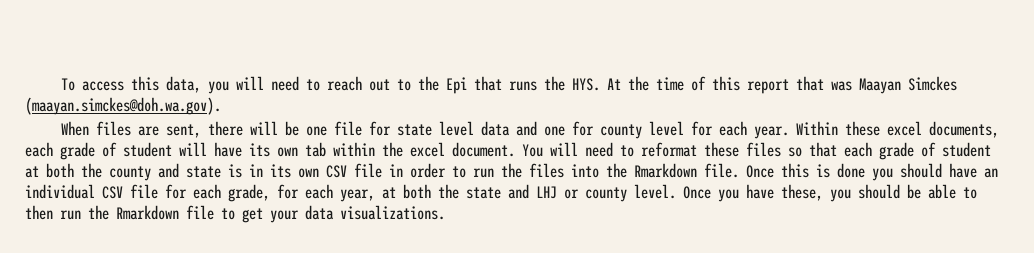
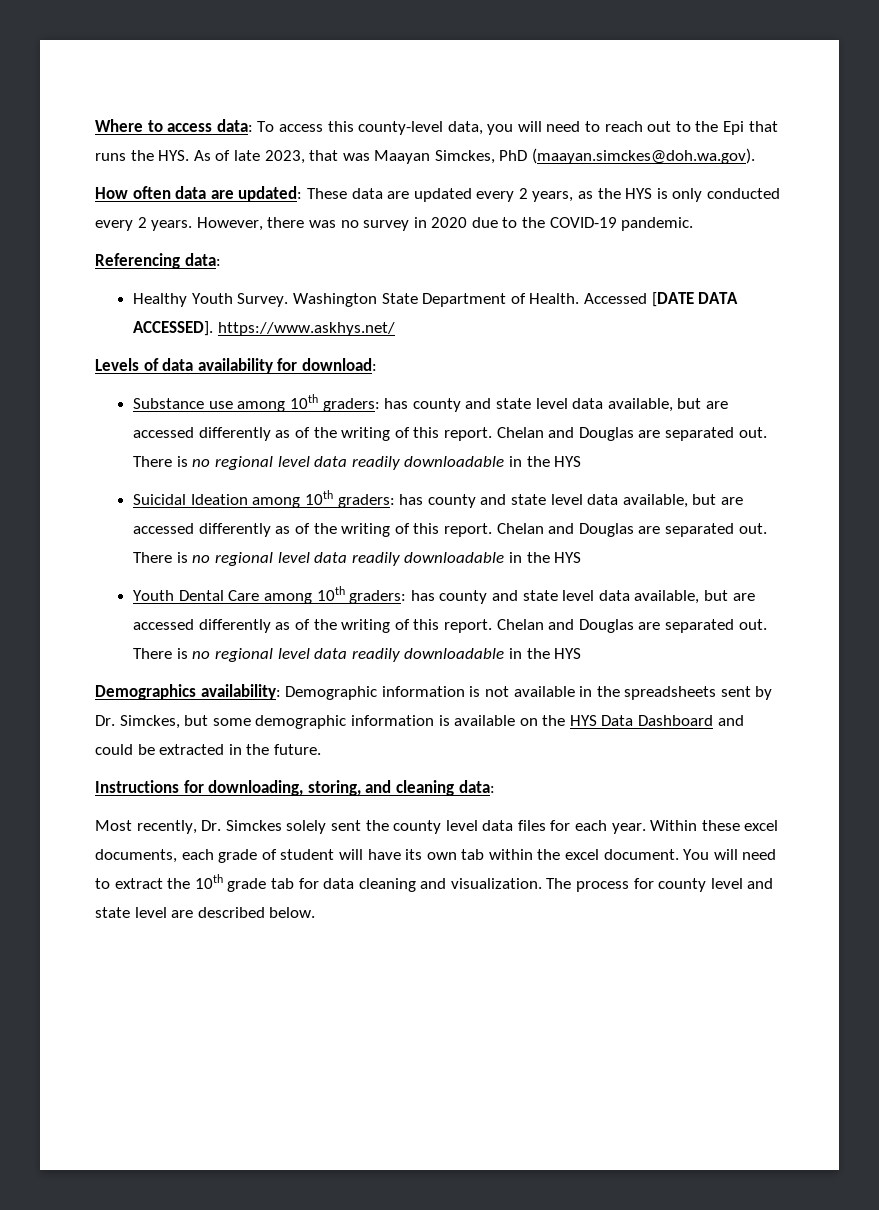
- To access this data, you will need to reach out to the Epi that runs the HYS. At the time of this report that was Maayan Simckes (maayan.simckes@doh.wa.gov).
+ Where to access data: To access this county-level data, you will need to reach out to the Epi that runs the HYS. As of late 2023, that was Maayan Simckes, PhD (maayan.simckes@doh.wa.gov).
- When files are sent, there will be one file for state level data and one for county level for each year.
+ How often data are updated: These data are updated every 2 years, as the HYS is only conducted every 2 years. However, there was no survey in 2020 due to the COVID-19 pandemic.
+ Referencing data:
+ Healthy Youth Survey. Washington State Department of Health. Accessed [DATE DATA ACCESSED]. https://www.askhys.net/
+ Levels of data availability for download:
+ Substance use among 10th graders: has county and state level data available, but are accessed differently as of the writing of this report. Chelan and Douglas are separated out. There is no regional level data readily downloadable in the HYS
+ Suicidal Ideation among 10th graders: has county and state level data available, but are accessed differently as of the writing of this report. Chelan and Douglas are separated out. There is no regional level data readily downloadable in the HYS
+ Youth Dental Care among 10th graders: has county and state level data available, but are accessed differently as of the writing of this report. Chelan and Douglas are separated out. There is no regional level data readily downloadable in the HYS
+ Demographics availability: Demographic information is not available in the spreadsheets sent by Dr. Simckes, but some demographic information is available on the HYS Data Dashboard and could be extracted in the future.
+ Instructions for downloading, storing, and cleaning data:
+ Most recently, Dr. Simckes solely sent the county level data files for each year.
- You will need to reformat these files so that each grade of student at both the county and state is in its own CSV file in order to run the files into the Rmarkdown file. Once this is done you should have an individual CSV file for each grade, for each year, at both the state and LHJ or county level. Once you have these, you should be able to then run the Rmarkdown file to get your data visualizations.
+ You will need to extract the 10th grade tab for data cleaning and visualization. The process for county level and state level are described below.

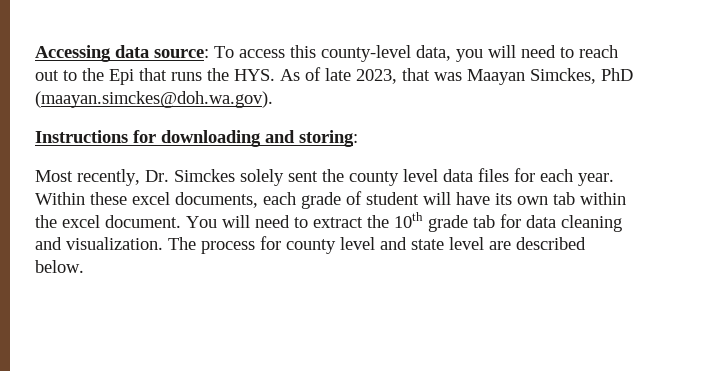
- Where to access data: To access this county-level data, you will need to reach out to the Epi that runs the HYS. As of late 2023, that was Maayan Simckes, PhD (maayan.simckes@doh.wa.gov).
+ Accessing data source: To access this county-level data, you will need to reach out to the Epi that runs the HYS. As of late 2023, that was Maayan Simckes, PhD (maayan.simckes@doh.wa.gov).
- How often data are updated: These data are updated every 2 years, as the HYS is only conducted every 2 years. However, there was no survey in 2020 due to the COVID-19 pandemic.
- Referencing data:
- Healthy Youth Survey. Washington State Department of Health. Accessed [DATE DATA ACCESSED]. https://www.askhys.net/
- Levels of data availability for download:
- Substance use among 10th graders: has county and state level data available, but are accessed differently as of the writing of this report. Chelan and Douglas are separated out. There is no regional level data readily downloadable in the HYS
- Suicidal Ideation among 10th graders: has county and state level data available, but are accessed differently as of the writing of this report. Chelan and Douglas are separated out. There is no regional level data readily downloadable in the HYS
- Youth Dental Care among 10th graders: has county and state level data available, but are accessed differently as of the writing of this report. Chelan and Douglas are separated out. There is no regional level data readily downloadable in the HYS
- Demographics availability: Demographic information is not available in the spreadsheets sent by Dr. Simckes, but some demographic information is available on the HYS Data Dashboard and could be extracted in the future.
- Instructions for downloading, storing, and cleaning data:
+ Instructions for downloading and storing:

